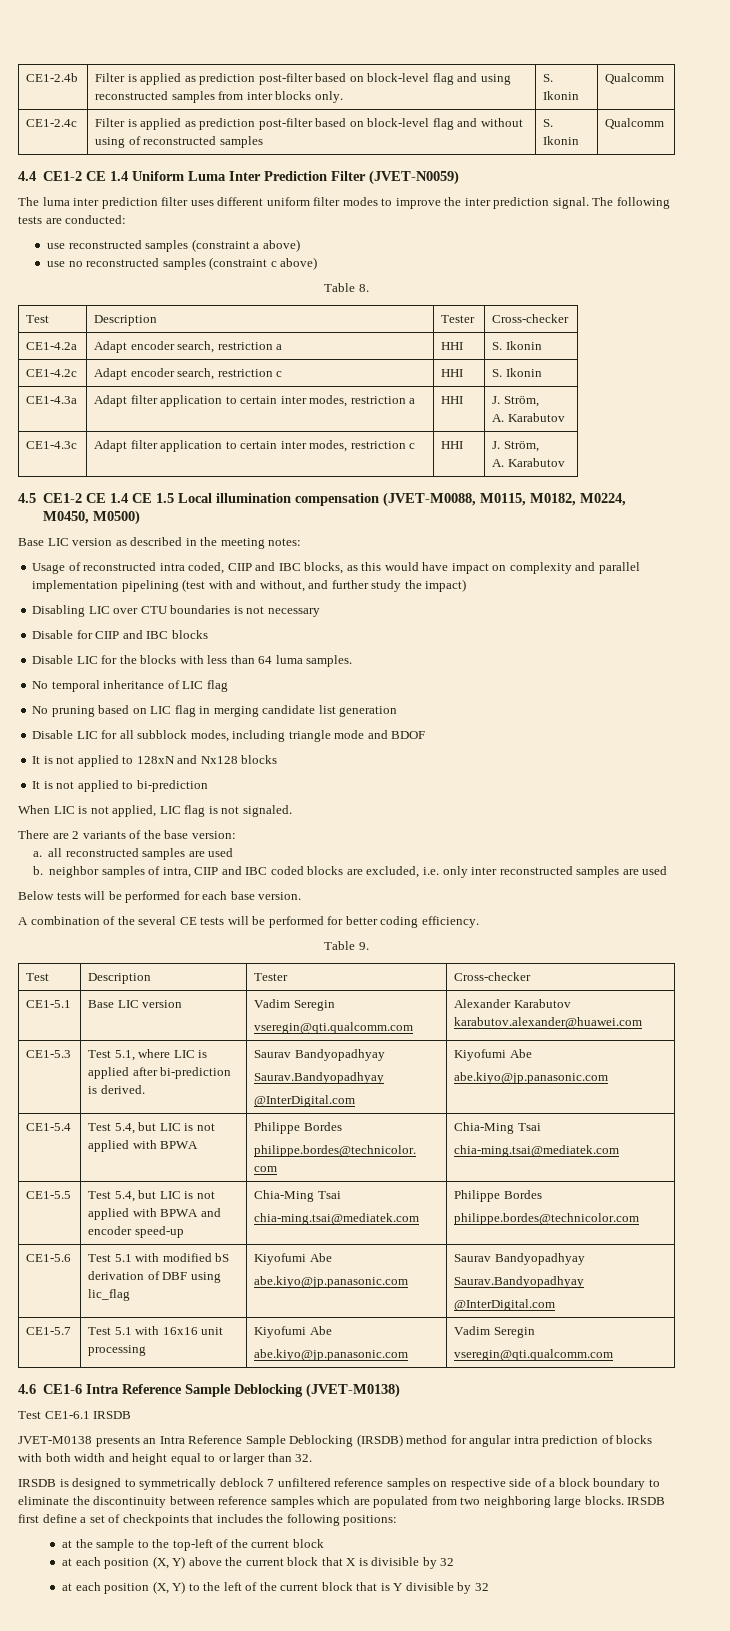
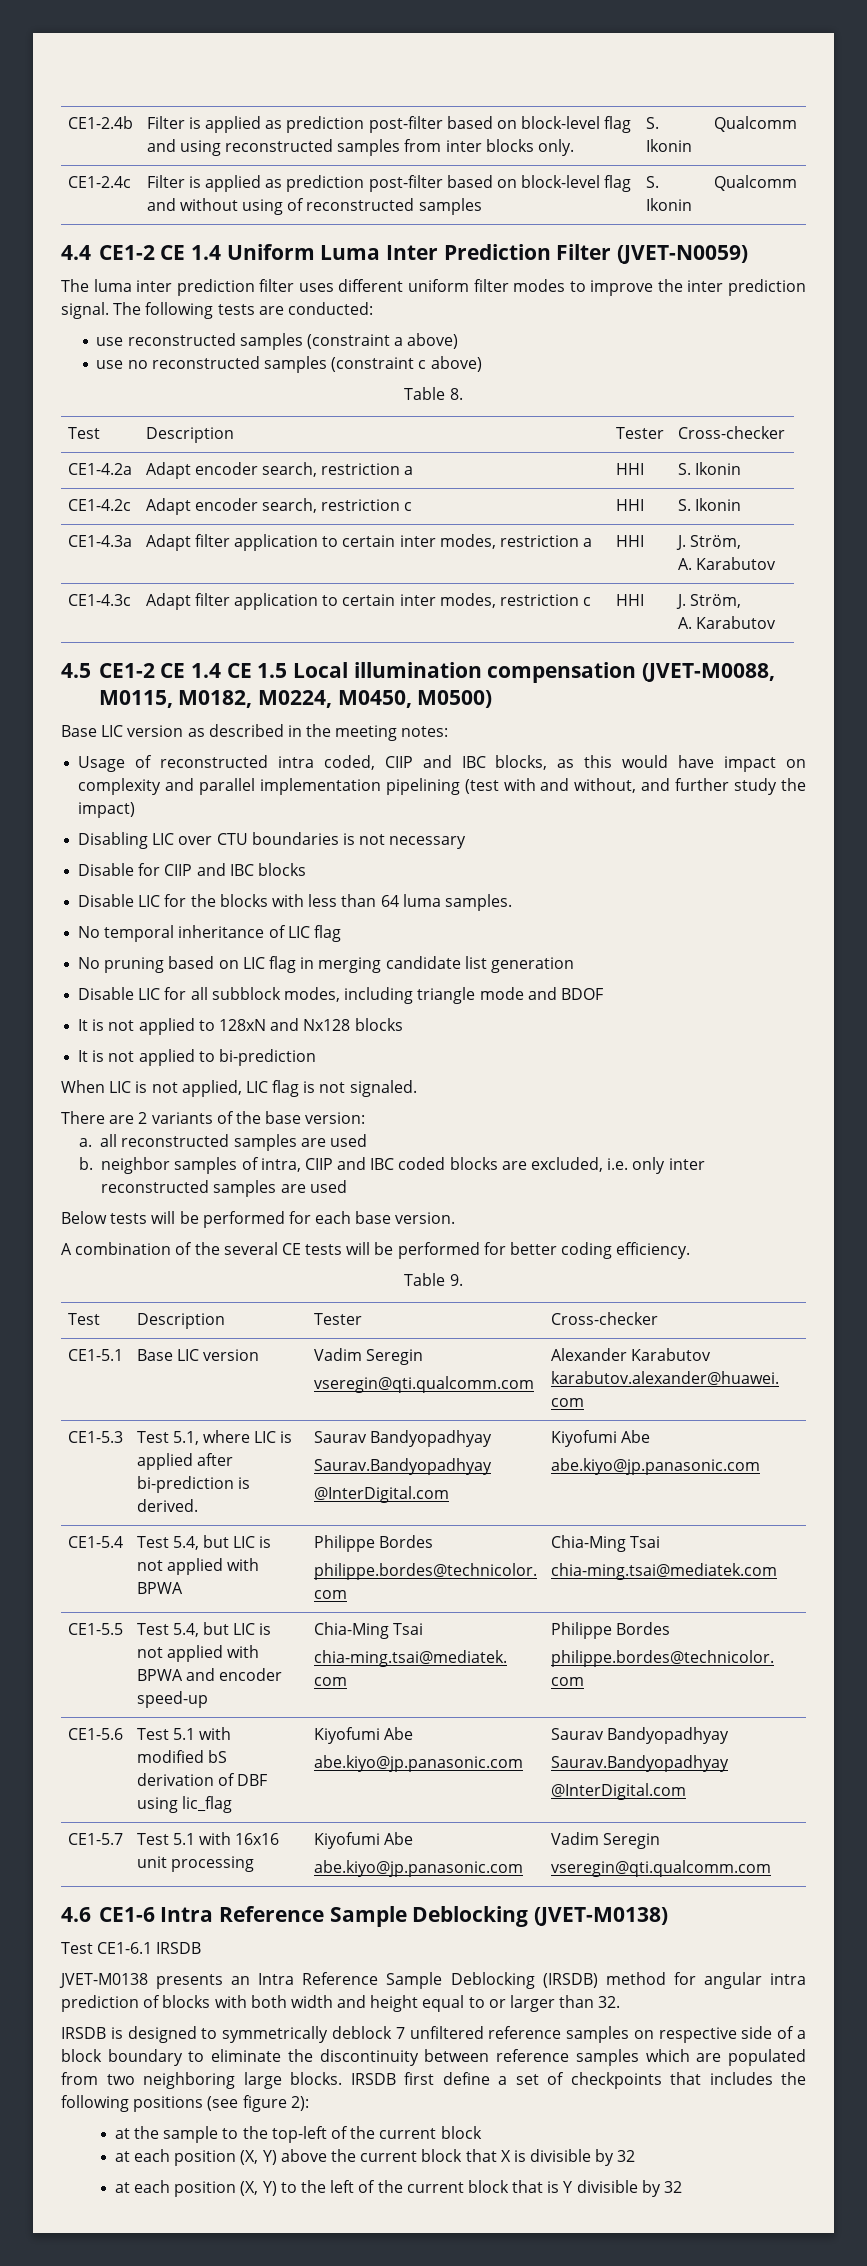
- IRSDB first define a set of checkpoints that includes the following positions:
+ IRSDB first define a set of checkpoints that includes the following positions (see figure 2):

